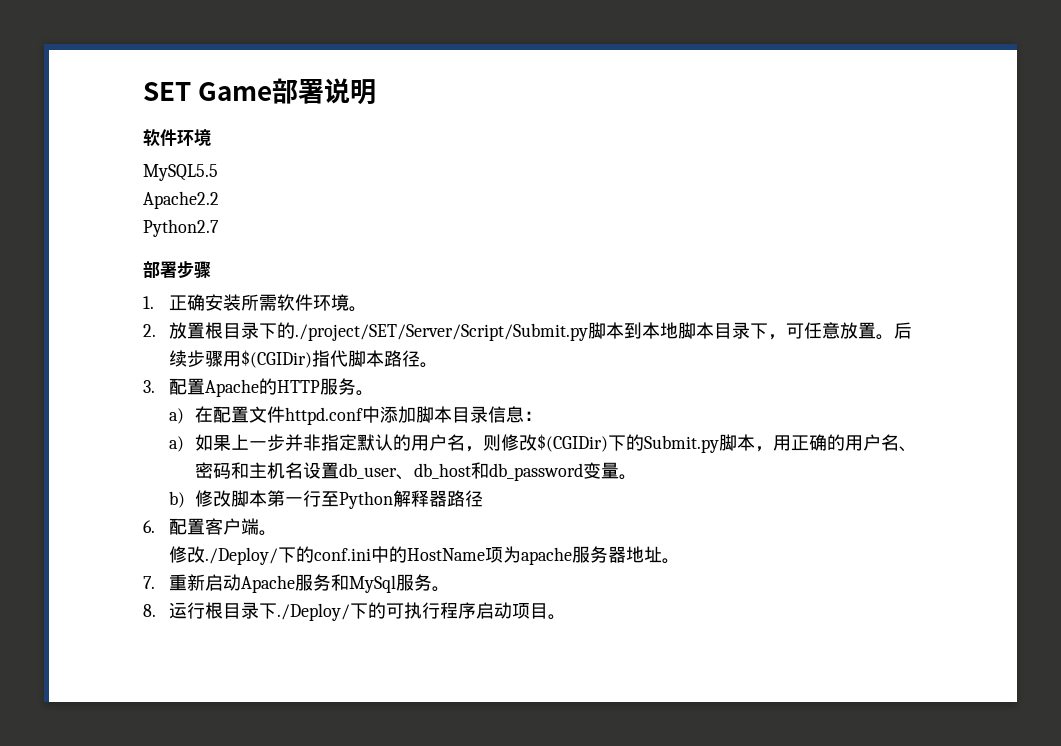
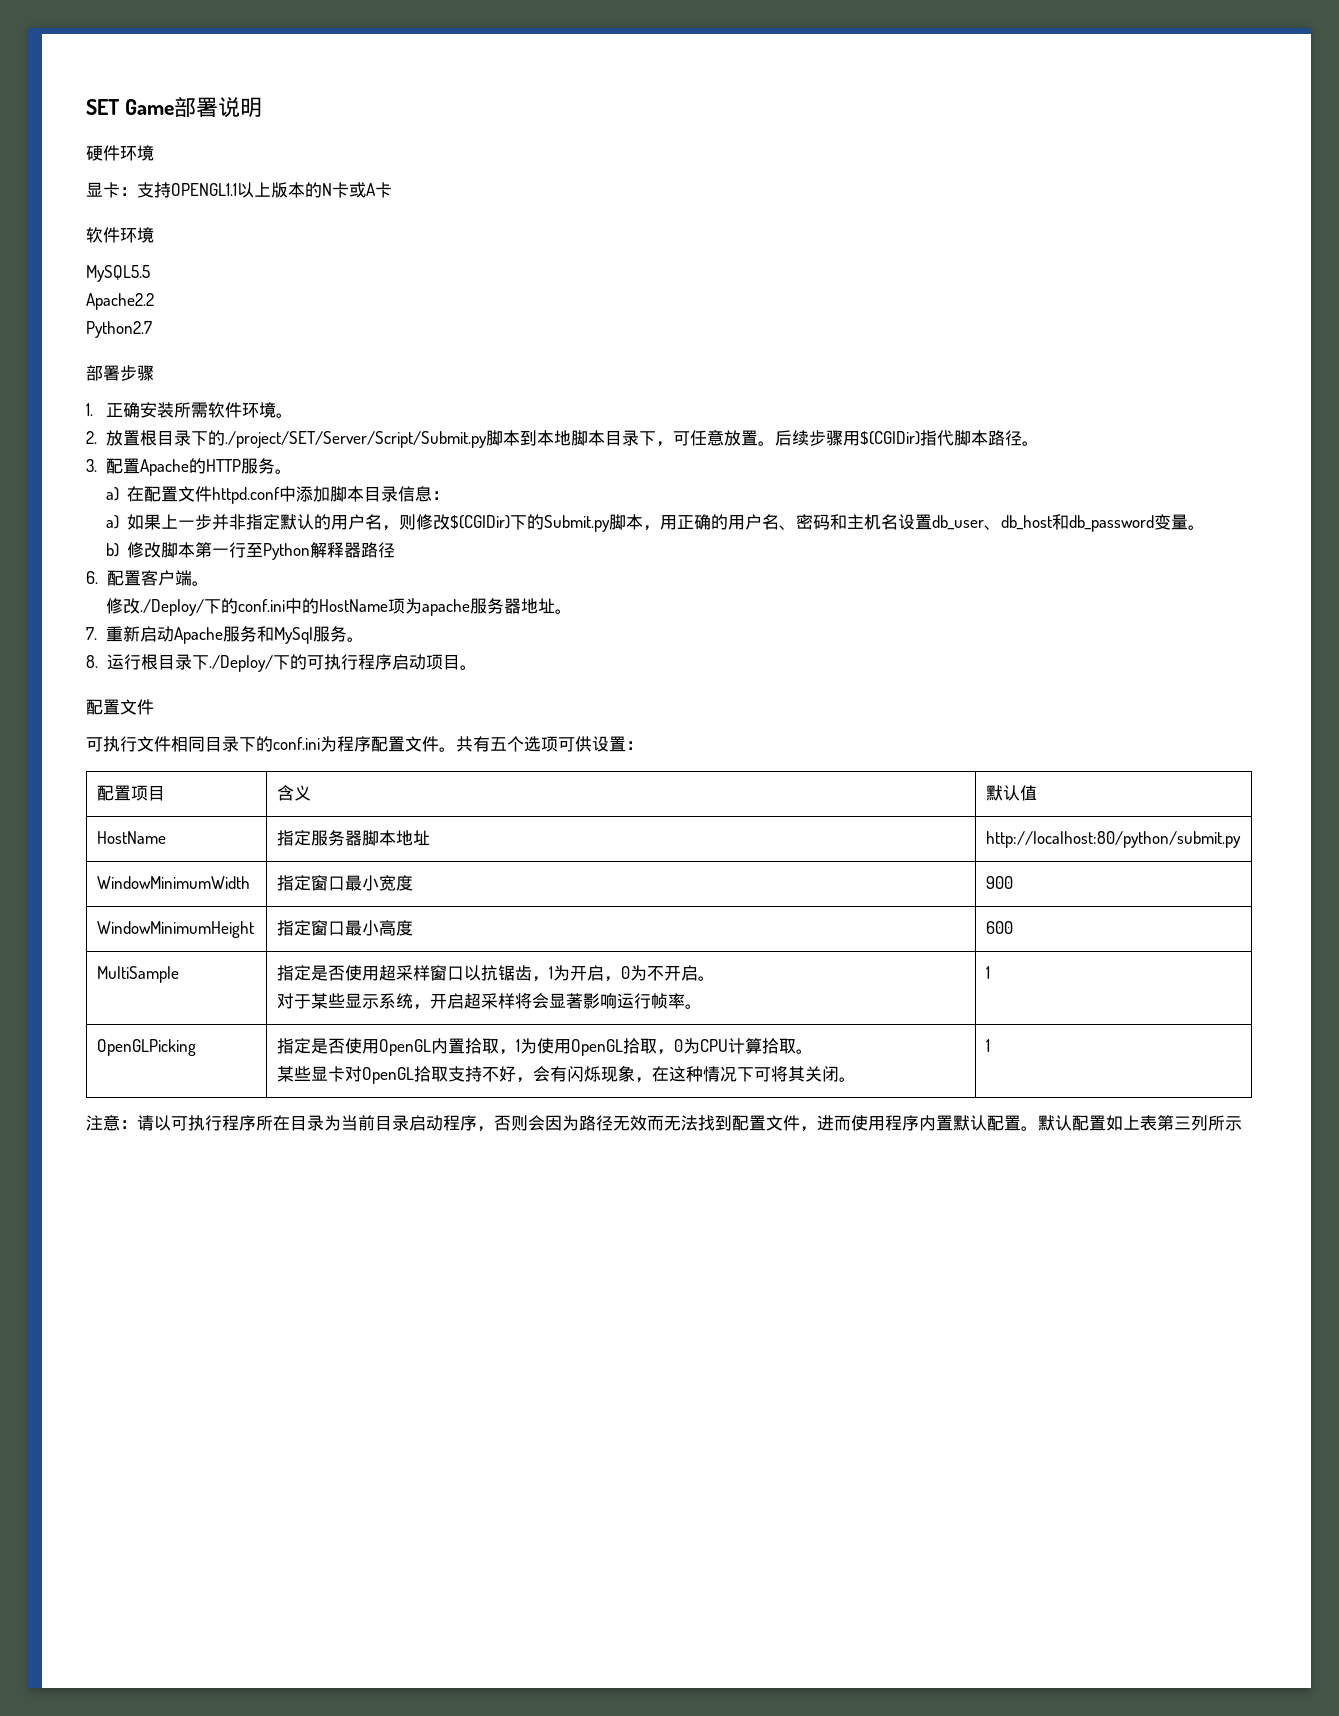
+ 硬件环境
+ 显卡：支持OPENGL1.1以上版本的N卡或A卡
  8.运行根目录下./Deploy/下的可执行程序启动项目。
+ 配置文件
+ 可执行文件相同目录下的conf.ini为程序配置文件。共有五个选项可供设置：
+ 配置项目 | 含义 | 默认值
+ HostName | 指定服务器脚本地址 | http://localhost:80/python/submit.py
+ WindowMinimumWidth | 指定窗口最小宽度 | 900
+ WindowMinimumHeight | 指定窗口最小高度 | 600
+ MultiSample | 指定是否使用超采样窗口以抗锯齿，1为开启，0为不开启。
+ 对于某些显示系统，开启超采样将会显著影响运行帧率。 | 1
+ OpenGLPicking | 指定是否使用OpenGL内置拾取，1为使用OpenGL拾取，0为CPU计算拾取。
+ 某些显卡对OpenGL拾取支持不好，会有闪烁现象，在这种情况下可将其关闭。 | 1
+ 注意：请以可执行程序所在目录为当前目录启动程序，否则会因为路径无效而无法找到配置文件，进而使用程序内置默认配置。默认配置如上表第三列所示

